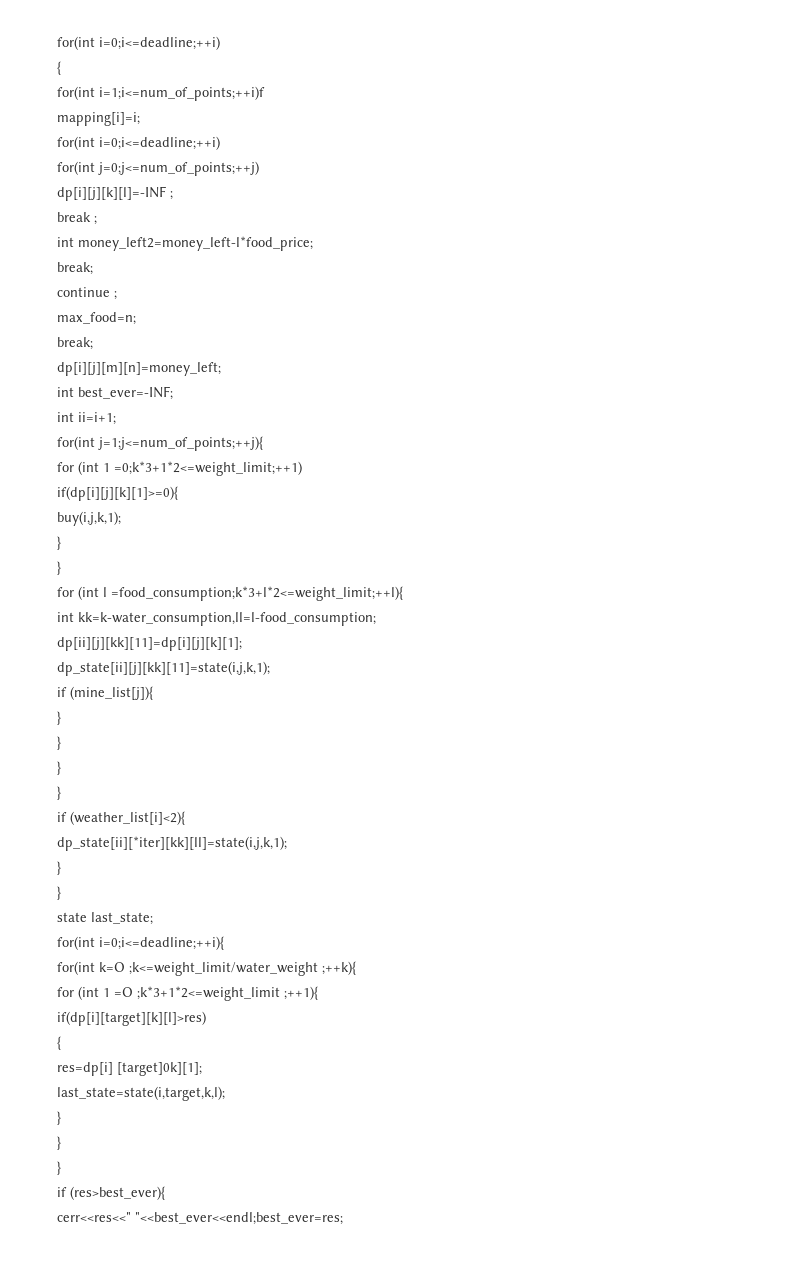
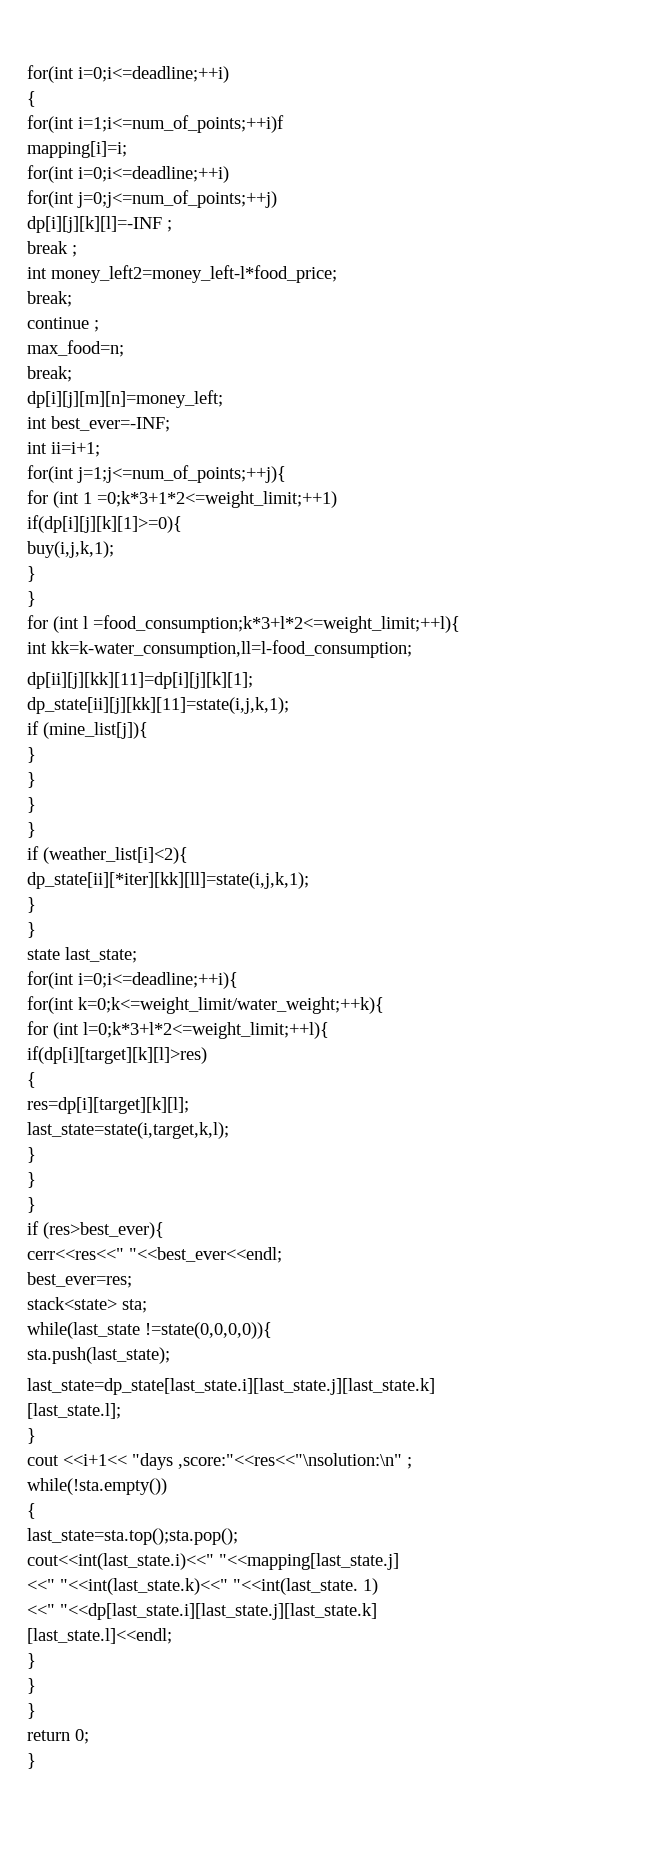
- for(int k=O ;k<=weight_limit/water_weight ;++k){
- for (int 1 =O ;k*3+1*2<=weight_limit ;++1){
+ for(int k=0;k<=weight_limit/water_weight;++k){
+ for (int l=0;k*3+l*2<=weight_limit;++l){
- res=dp[i] [target]0k][1];
+ res=dp[i][target][k][l];
- cerr<<res<<" "<<best_ever<<endl;best_ever=res;
+ cerr<<res<<" "<<best_ever<<endl;
+ best_ever=res;
+ stack<state> sta;
+ while(last_state !=state(0,0,0,0)){
+ sta.push(last_state);
+ last_state=dp_state[last_state.i][last_state.j][last_state.k]
+ [last_state.l];
+ }
+ cout <<i+1<< "days ,score:"<<res<<"\nsolution:\n" ;
+ while(!sta.empty())
+ {
+ last_state=sta.top();sta.pop();
+ cout<<int(last_state.i)<<" "<<mapping[last_state.j]
+ <<" "<<int(last_state.k)<<" "<<int(last_state. 1)
+ <<" "<<dp[last_state.i][last_state.j][last_state.k]
+ [last_state.l]<<endl;
+ }
+ }
+ }
+ return 0;
+ }

